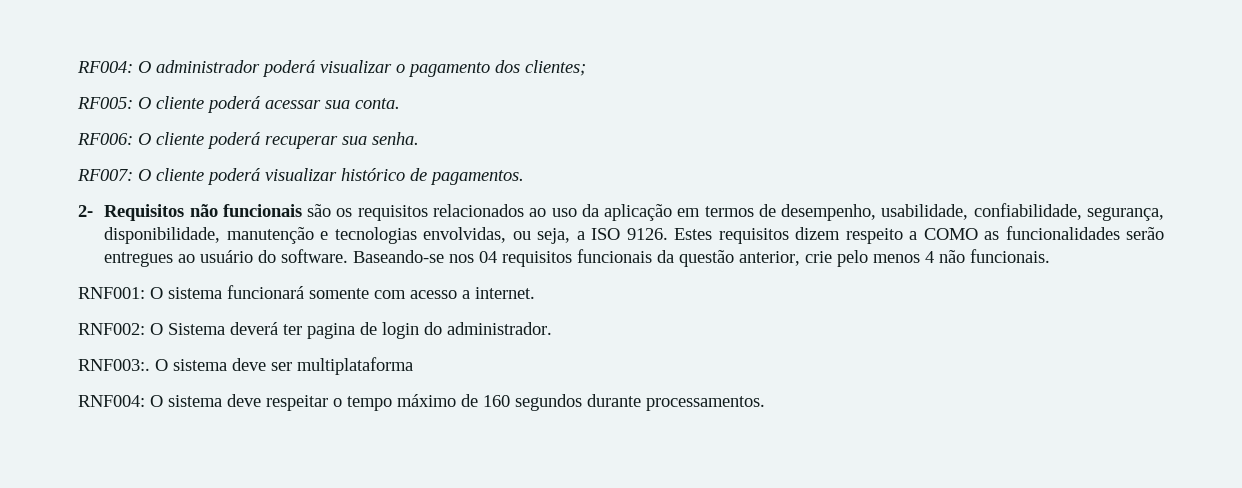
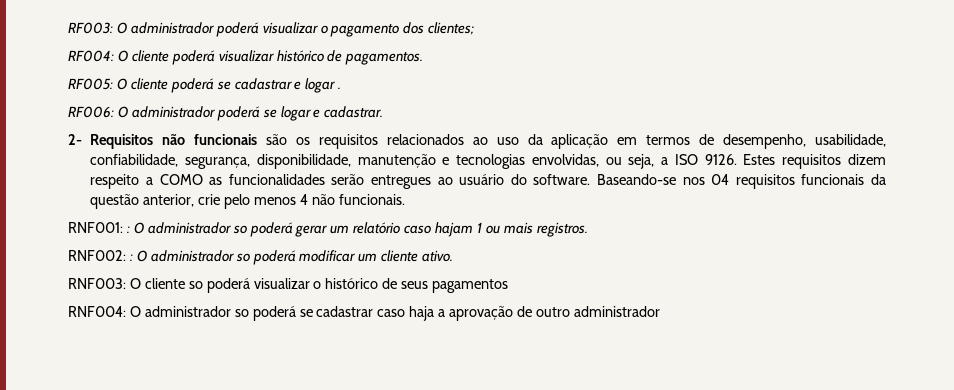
- RF004: O administrador poderá visualizar o pagamento dos clientes;
+ RF003: O administrador poderá visualizar o pagamento dos clientes;
- RF005: O cliente poderá acessar sua conta.
- RF006: O cliente poderá recuperar sua senha.
- RF007: O cliente poderá visualizar histórico de pagamentos.
+ RF004: O cliente poderá visualizar histórico de pagamentos.
+ RF005: O cliente poderá se cadastrar e logar .
+ RF006: O administrador poderá se logar e cadastrar.
- RNF001: O sistema funcionará somente com acesso a internet.
- RNF002: O Sistema deverá ter pagina de login do administrador.
- RNF003:. O sistema deve ser multiplataforma
- RNF004: O sistema deve respeitar o tempo máximo de 160 segundos durante processamentos.
+ RNF001: : O administrador so poderá gerar um relatório caso hajam 1 ou mais registros.
+ RNF002: : O administrador so poderá modificar um cliente ativo.
+ RNF003: O cliente so poderá visualizar o histórico de seus pagamentos
+ RNF004: O administrador so poderá se cadastrar caso haja a aprovação de outro administrador

